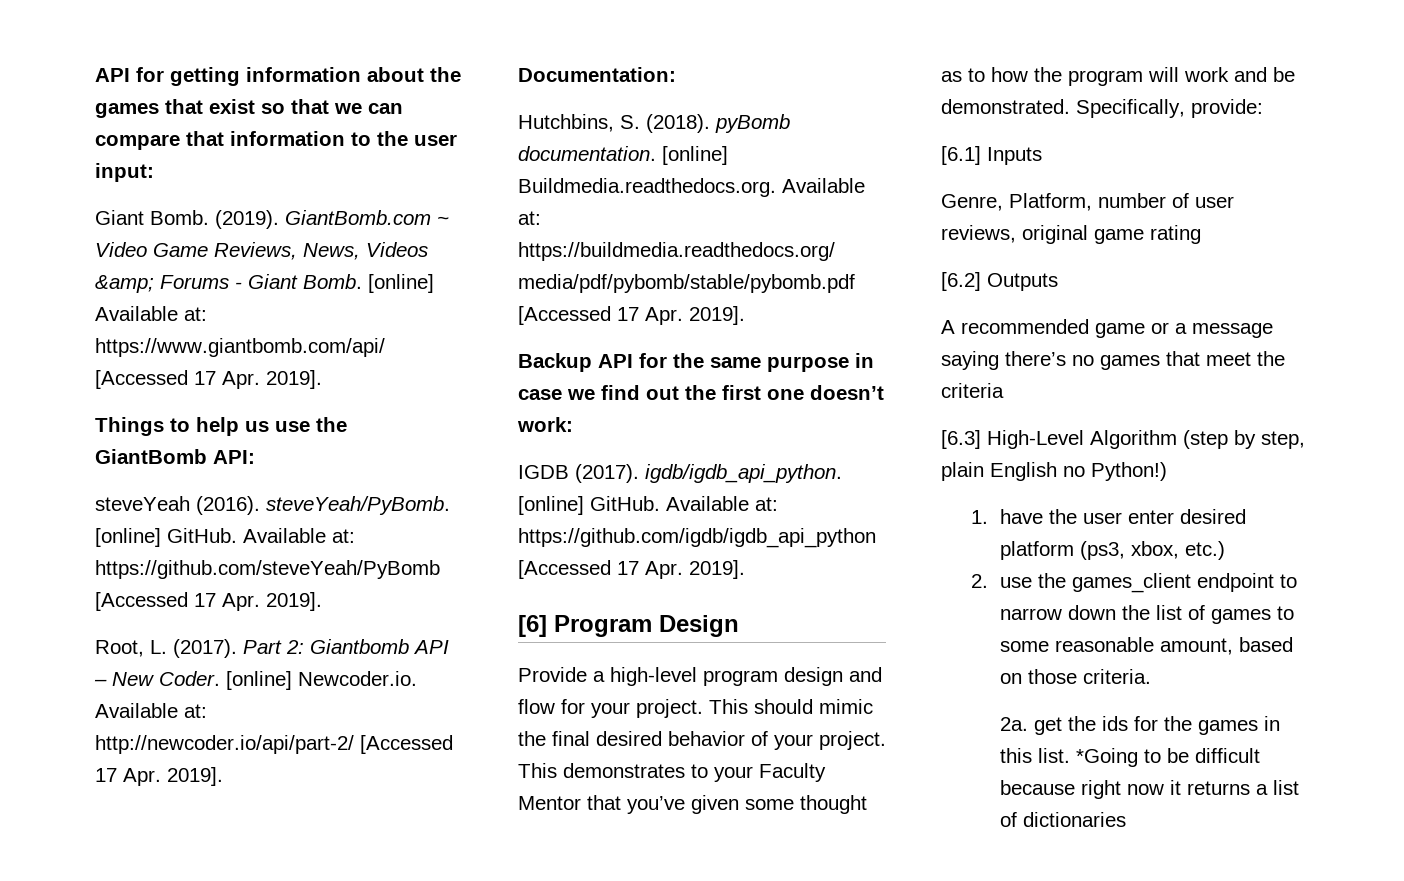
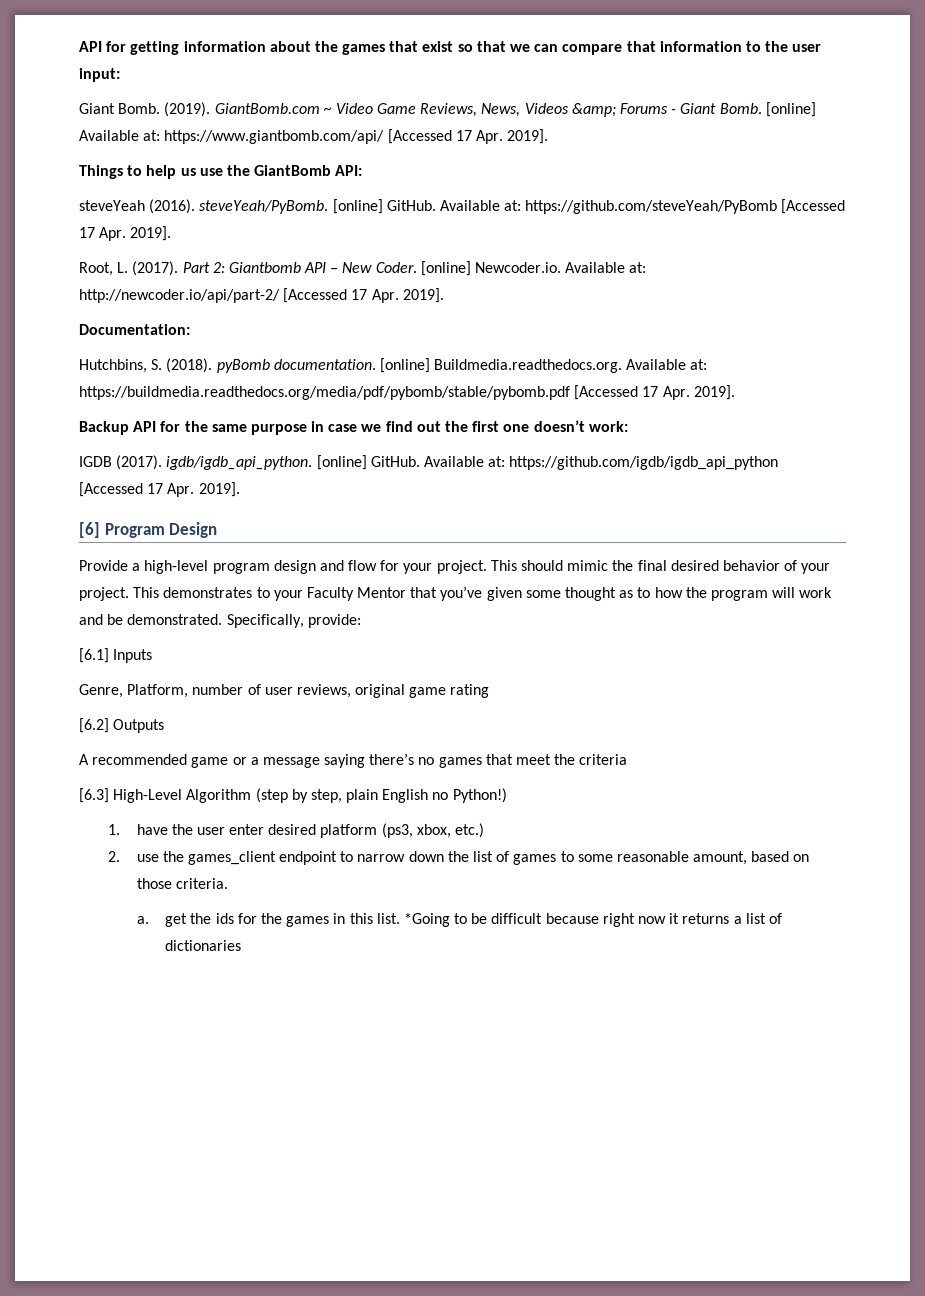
- 2a. get the ids for the games in this list.
+ a. get the ids for the games in this list.

